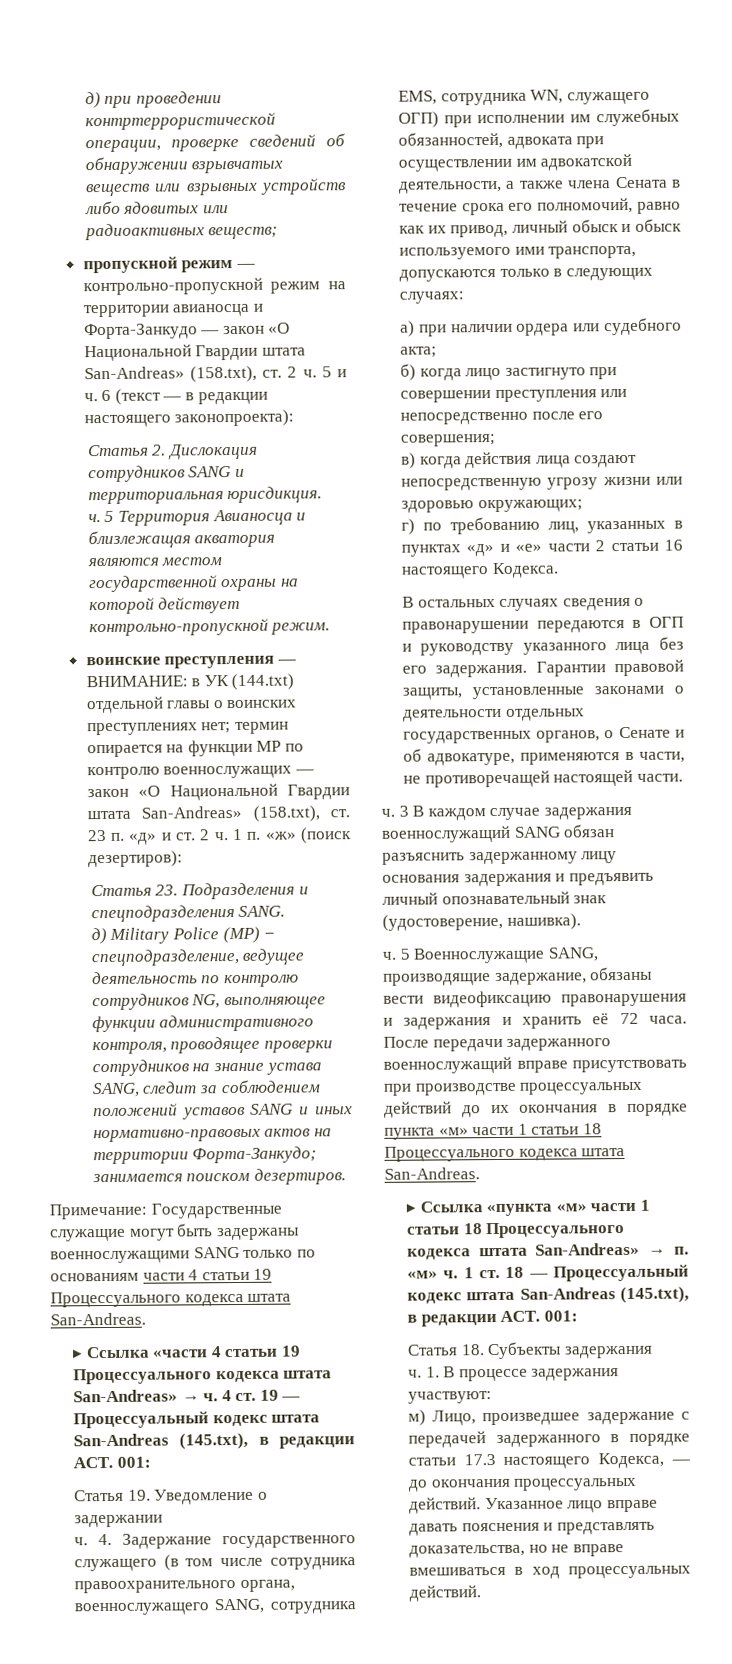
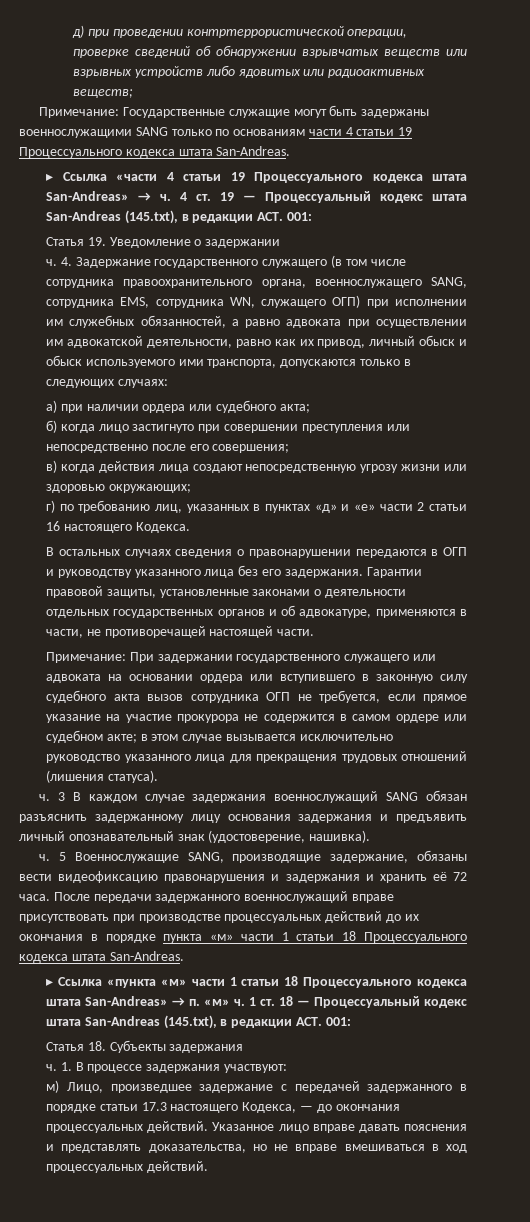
- пропускной режим — контрольно-пропускной режим на территории авианосца и Форта-Занкудо — закон «О Национальной Гвардии штата San-Andreas» (158.txt), ст. 2 ч. 5 и ч. 6 (текст — в редакции настоящего законопроекта):
- Статья 2. Дислокация сотрудников SANG и территориальная юрисдикция.
- ч. 5 Территория Авианосца и близлежащая акватория являются местом государственной охраны на которой действует контрольно-пропускной режим.
- воинские преступления — ВНИМАНИЕ: в УК (144.txt) отдельной главы о воинских преступлениях нет; термин опирается на функции MP по контролю военнослужащих — закон «О Национальной Гвардии штата San-Andreas» (158.txt), ст. 23 п. «д» и ст. 2 ч. 1 п. «ж» (поиск дезертиров):
- Статья 23. Подразделения и спецподразделения SANG.
- д) Military Police (MP) − спецподразделение, ведущее деятельность по контролю сотрудников NG, выполняющее функции административного контроля, проводящее проверки сотрудников на знание устава SANG, следит за соблюдением положений уставов SANG и иных нормативно-правовых актов на территории Форта-Занкудо; занимается поиском дезертиров.
- ч. 4. Задержание государственного служащего (в том числе сотрудника правоохранительного органа, военнослужащего SANG, сотрудника EMS, сотрудника WN, служащего ОГП) при исполнении им служебных обязанностей, адвоката при осуществлении им адвокатской деятельности, а также члена Сената в течение срока его полномочий, равно как их привод, личный обыск и обыск используемого ими транспорта, допускаются только в следующих случаях:
+ ч. 4. Задержание государственного служащего (в том числе сотрудника правоохранительного органа, военнослужащего SANG, сотрудника EMS, сотрудника WN, служащего ОГП) при исполнении им служебных обязанностей, а равно адвоката при осуществлении им адвокатской деятельности, равно как их привод, личный обыск и обыск используемого ими транспорта, допускаются только в следующих случаях:
- Гарантии правовой защиты, установленные законами о деятельности отдельных государственных органов, о Сенате и об адвокатуре, применяются в части, не противоречащей настоящей части.
+ Гарантии правовой защиты, установленные законами о деятельности отдельных государственных органов и об адвокатуре, применяются в части, не противоречащей настоящей части.
+ Примечание: При задержании государственного служащего или адвоката на основании ордера или вступившего в законную силу судебного акта вызов сотрудника ОГП не требуется, если прямое указание на участие прокурора не содержится в самом ордере или судебном акте; в этом случае вызывается исключительно руководство указанного лица для прекращения трудовых отношений (лишения статуса).

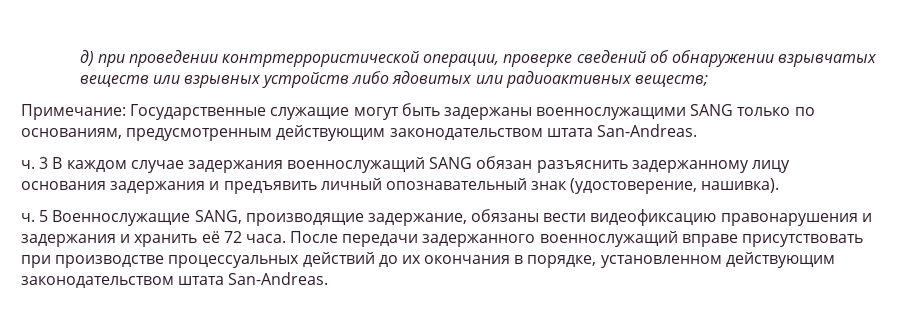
- Примечание: Государственные служащие могут быть задержаны военнослужащими SANG только по основаниям части 4 статьи 19 Процессуального кодекса штата San-Andreas.
- ▸ Ссылка «части 4 статьи 19 Процессуального кодекса штата San-Andreas» → ч. 4 ст. 19 — Процессуальный кодекс штата San-Andreas (145.txt), в редакции ACT. 001:
- Статья 19. Уведомление о задержании
- ч. 4. Задержание государственного служащего (в том числе сотрудника правоохранительного органа, военнослужащего SANG, сотрудника EMS, сотрудника WN, служащего ОГП) при исполнении им служебных обязанностей, а равно адвоката при осуществлении им адвокатской деятельности, равно как их привод, личный обыск и обыск используемого ими транспорта, допускаются только в следующих случаях:
- а) при наличии ордера или судебного акта;
- б) когда лицо застигнуто при совершении преступления или непосредственно после его совершения;
- в) когда действия лица создают непосредственную угрозу жизни или здоровью окружающих;
- г) по требованию лиц, указанных в пунктах «д» и «е» части 2 статьи 16 настоящего Кодекса.
- В остальных случаях сведения о правонарушении передаются в ОГП и руководству указанного лица без его задержания. Гарантии правовой защиты, установленные законами о деятельности отдельных государственных органов и об адвокатуре, применяются в части, не противоречащей настоящей части.
- Примечание: При задержании государственного служащего или адвоката на основании ордера или вступившего в законную силу судебного акта вызов сотрудника ОГП не требуется, если прямое указание на участие прокурора не содержится в самом ордере или судебном акте; в этом случае вызывается исключительно руководство указанного лица для прекращения трудовых отношений (лишения статуса).
+ Примечание: Государственные служащие могут быть задержаны военнослужащими SANG только по основаниям, предусмотренным действующим законодательством штата San-Andreas.
- После передачи задержанного военнослужащий вправе присутствовать при производстве процессуальных действий до их окончания в порядке пункта «м» части 1 статьи 18 Процессуального кодекса штата San-Andreas.
- ▸ Ссылка «пункта «м» части 1 статьи 18 Процессуального кодекса штата San-Andreas» → п. «м» ч. 1 ст. 18 — Процессуальный кодекс штата San-Andreas (145.txt), в редакции ACT. 001:
- Статья 18. Субъекты задержания
- ч. 1. В процессе задержания участвуют:
- м) Лицо, произведшее задержание с передачей задержанного в порядке статьи 17.3 настоящего Кодекса, — до окончания процессуальных действий. Указанное лицо вправе давать пояснения и представлять доказательства, но не вправе вмешиваться в ход процессуальных действий.
+ После передачи задержанного военнослужащий вправе присутствовать при производстве процессуальных действий до их окончания в порядке, установленном действующим законодательством штата San-Andreas.

